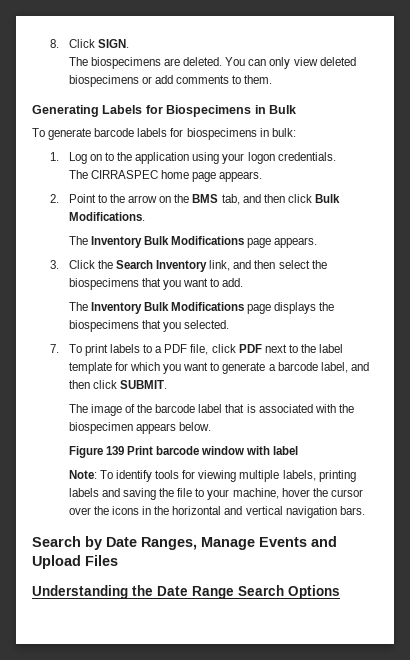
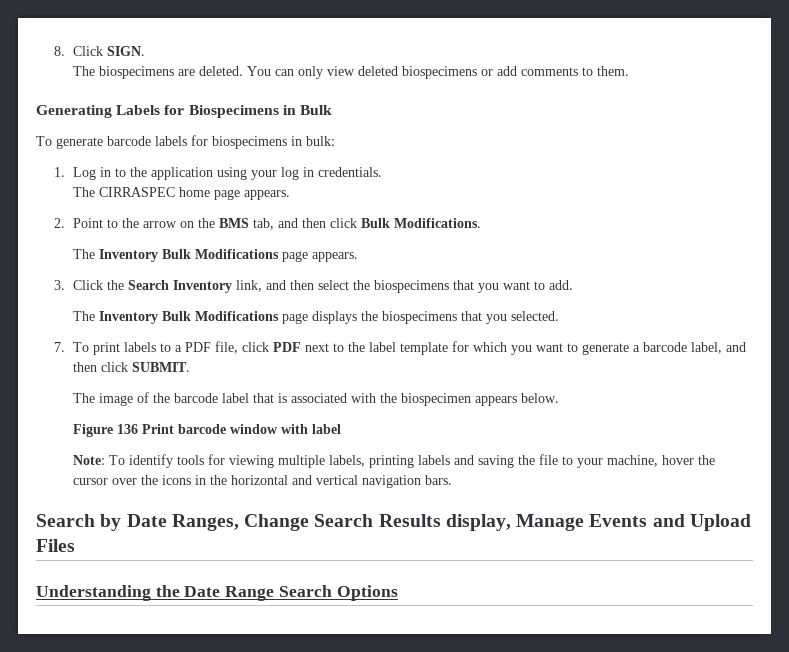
- 1. Log on to the application using your logon credentials.
+ 1. Log in to the application using your log in credentials.
- Figure 139 Print barcode window with label
+ Figure 136 Print barcode window with label
- Search by Date Ranges, Manage Events and Upload Files
+ Search by Date Ranges, Change Search Results display, Manage Events and Upload Files

